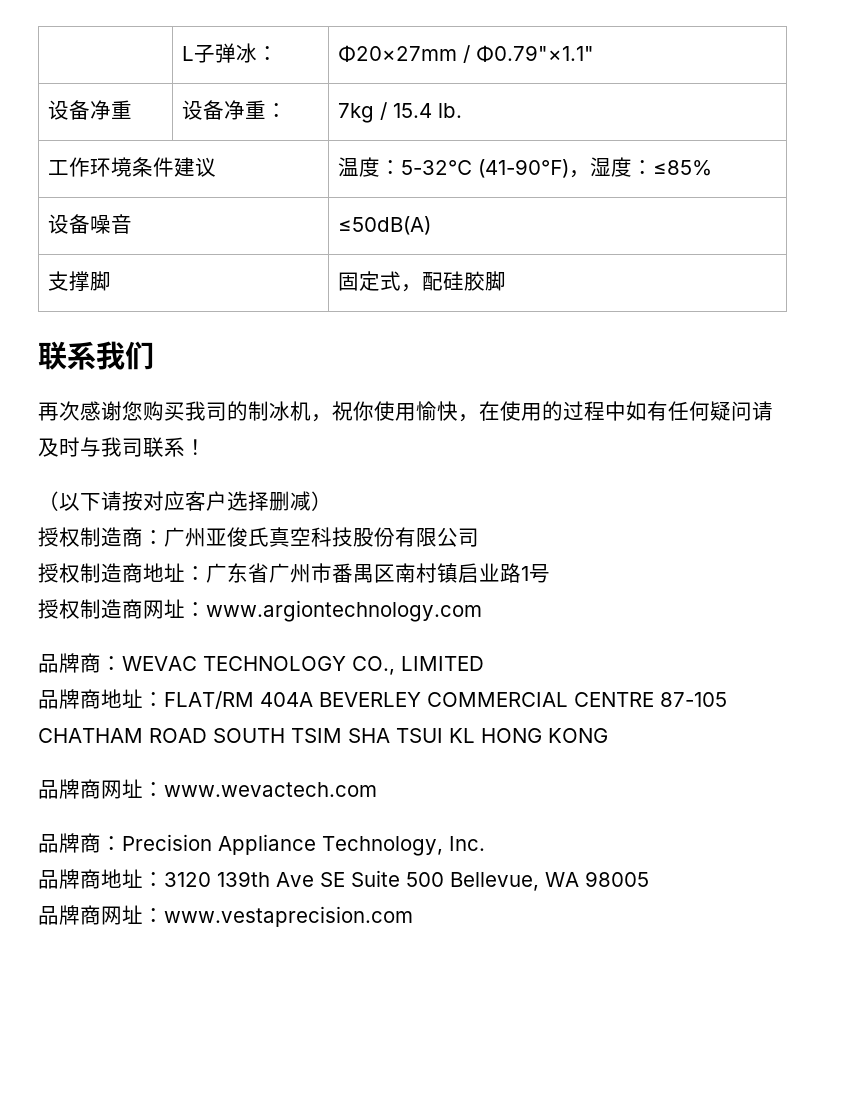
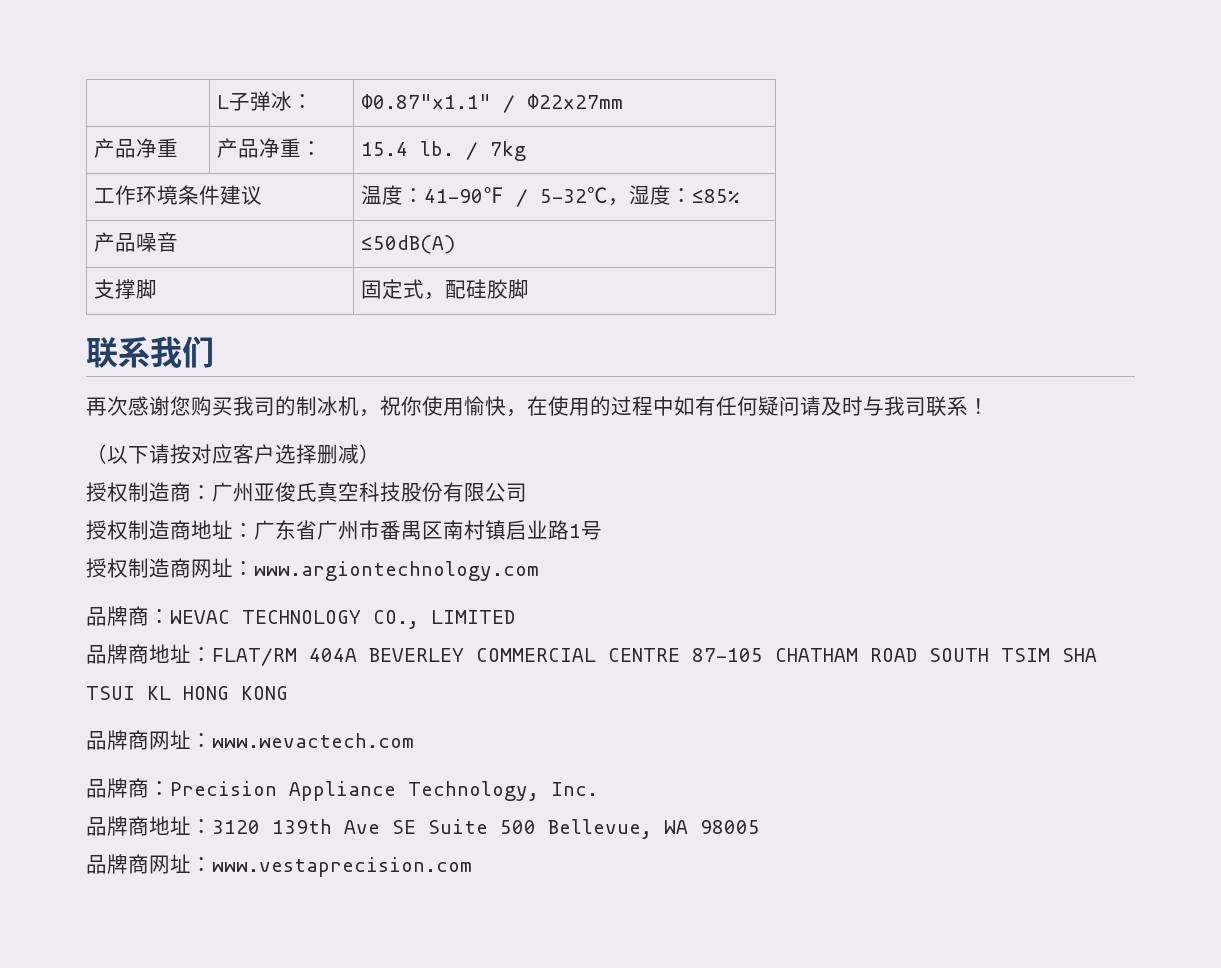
- | L子弹冰： | Φ20×27mm / Φ0.79"×1.1"
- 设备净重 | 设备净重： | 7kg / 15.4 lb.
+ | L子弹冰： | Φ0.87"×1.1" / Φ22×27mm
+ 产品净重 | 产品净重： | 15.4 lb. / 7kg
- 工作环境条件建议 | 温度：5-32℃ (41-90℉)，湿度：≤85%
+ 工作环境条件建议 | 温度：41-90℉ / 5-32℃，湿度：≤85%
- 设备噪音 | ≤50dB(A)
+ 产品噪音 | ≤50dB(A)

